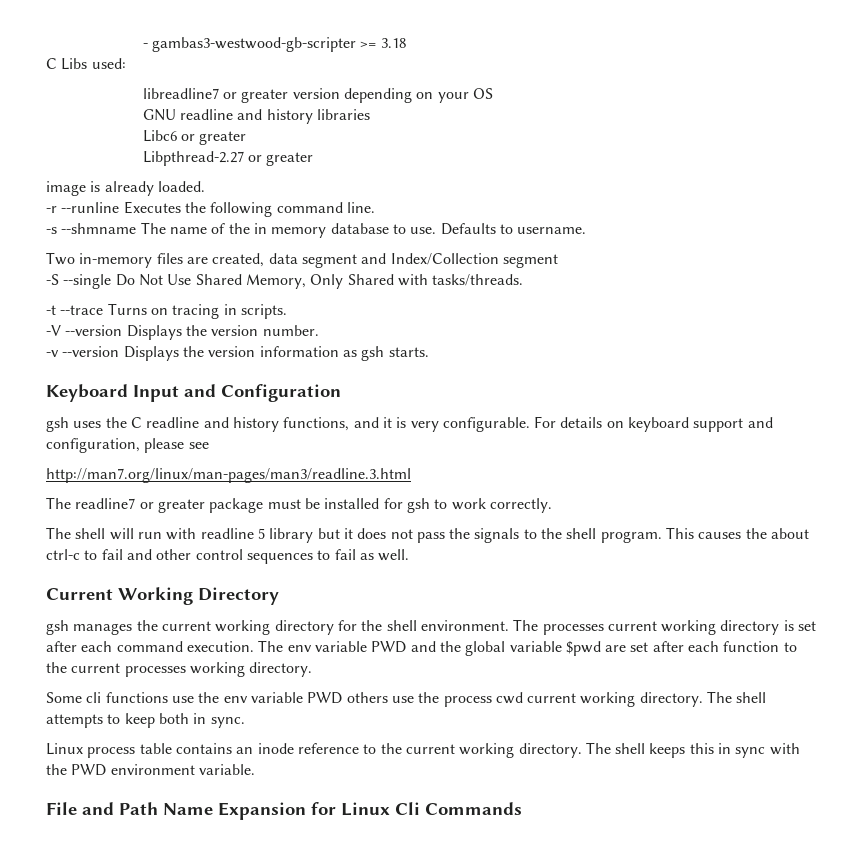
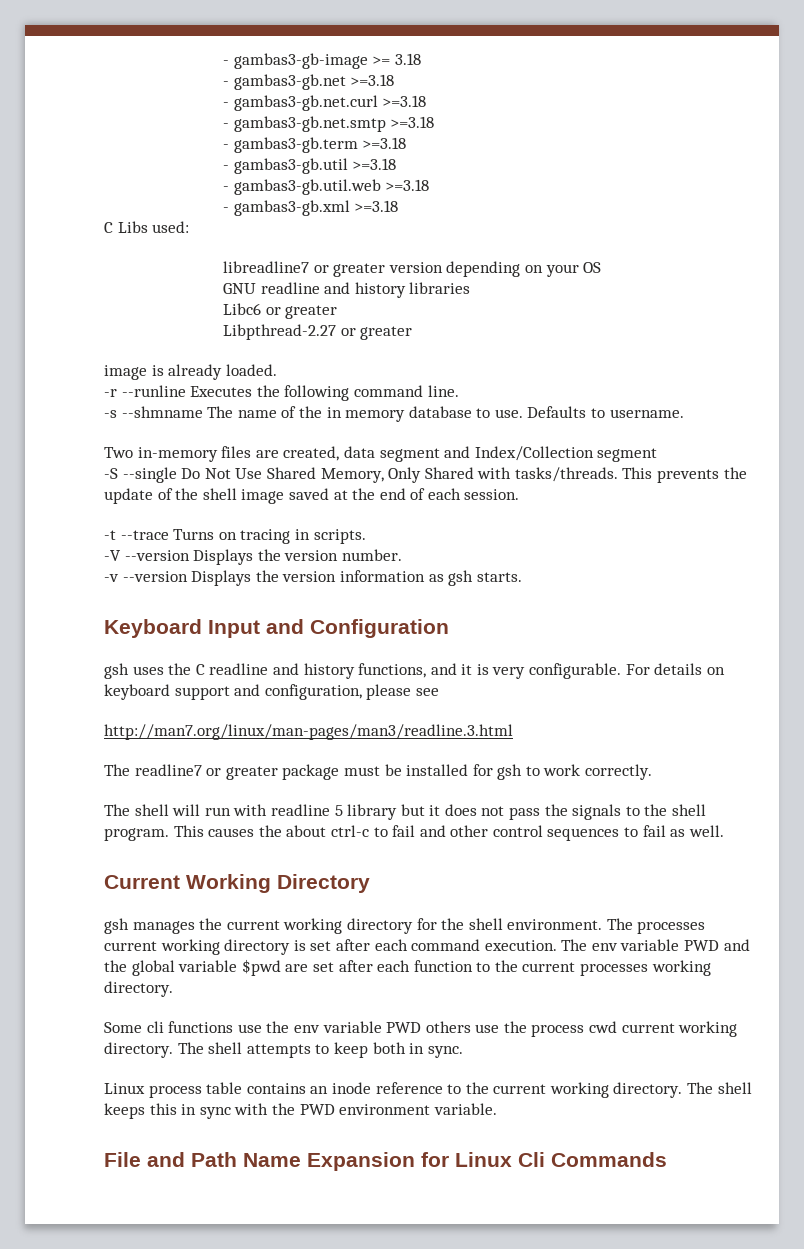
- - gambas3-westwood-gb-scripter >= 3.18
+ - gambas3-gb-image >= 3.18
+ - gambas3-gb.net >=3.18
+ - gambas3-gb.net.curl >=3.18
+ - gambas3-gb.net.smtp >=3.18
+ - gambas3-gb.term >=3.18
+ - gambas3-gb.util >=3.18
+ - gambas3-gb.util.web >=3.18
+ - gambas3-gb.xml >=3.18
+ This prevents the update of the shell image saved at the end of each session.

